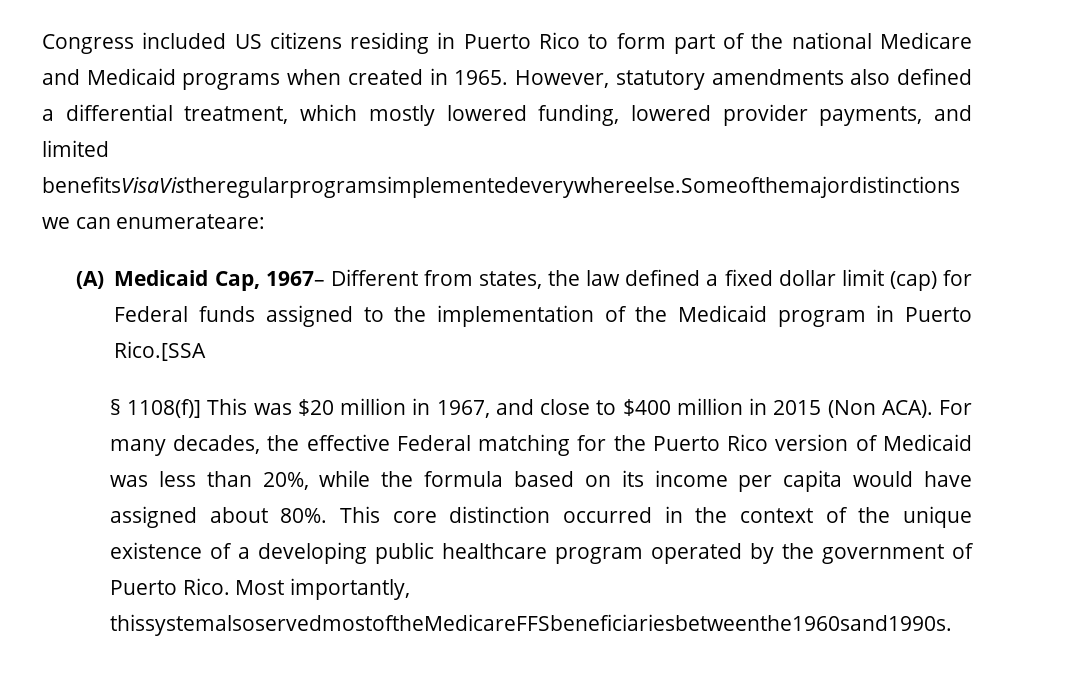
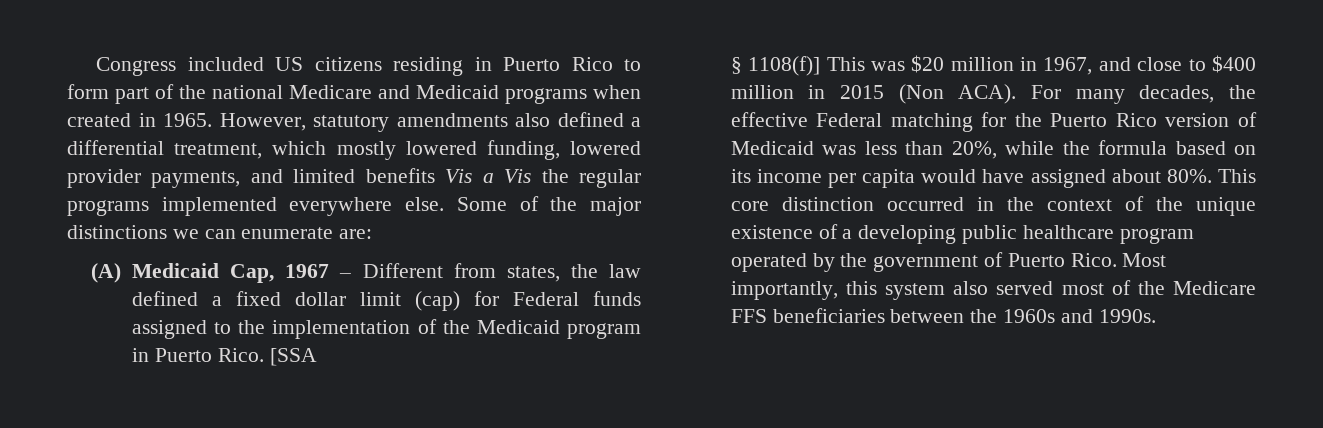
- However, statutory amendments also defined a differential treatment, which mostly lowered funding, lowered provider payments, and limited benefitsVisaVistheregularprogramsimplementedeverywhereelse.Someofthemajordistinctions we can enumerateare:
+ However, statutory amendments also defined a differential treatment, which mostly lowered funding, lowered provider payments, and limited benefits Vis a Vis the regular programs implemented everywhere else. Some of the major distinctions we can enumerate are:
- (A) Medicaid Cap, 1967– Different from states, the law defined a fixed dollar limit (cap) for Federal funds assigned to the implementation of the Medicaid program in Puerto Rico.[SSA
+ (A) Medicaid Cap, 1967 – Different from states, the law defined a fixed dollar limit (cap) for Federal funds assigned to the implementation of the Medicaid program in Puerto Rico. [SSA
- Most importantly, thissystemalsoservedmostoftheMedicareFFSbeneficiariesbetweenthe1960sand1990s.
+ Most importantly, this system also served most of the Medicare FFS beneficiaries between the 1960s and 1990s.

